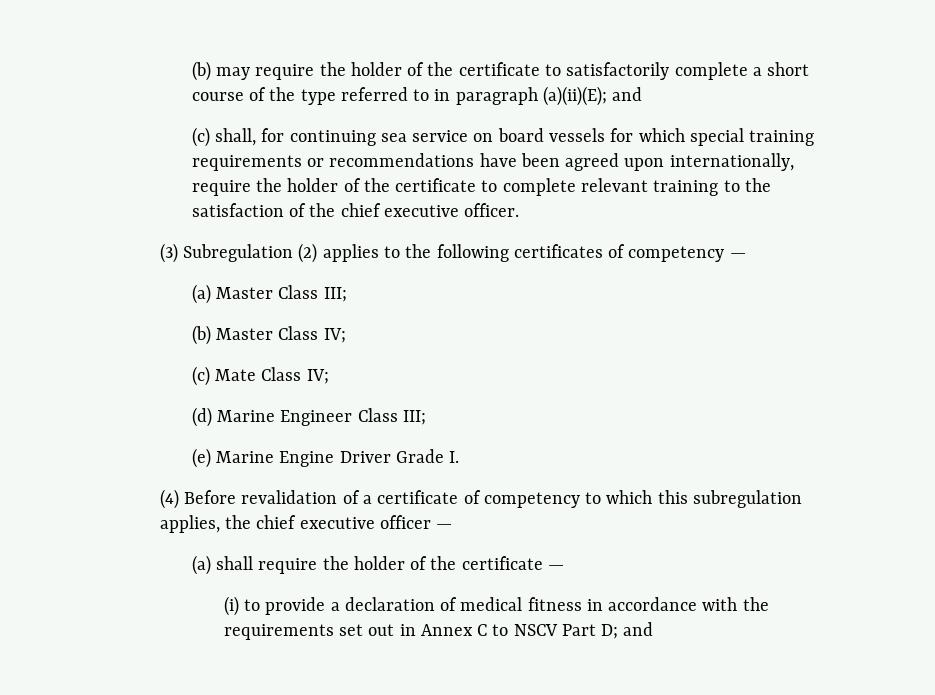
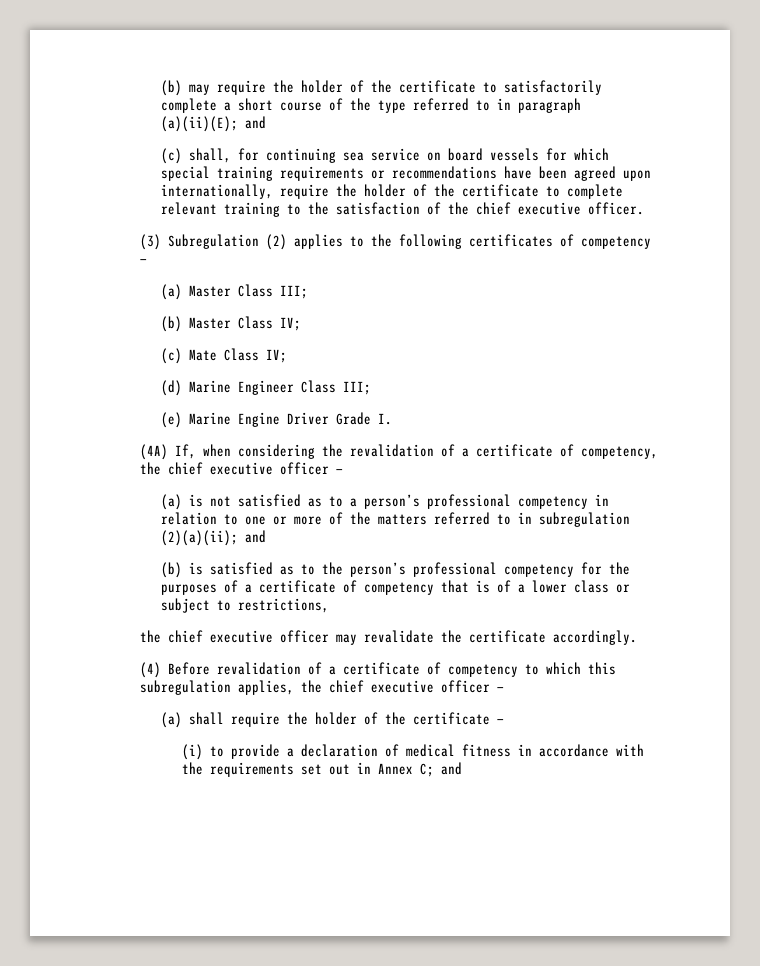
+ (4A) If, when considering the revalidation of a certificate of competency, the chief executive officer —
+ (a) is not satisfied as to a person’s professional competency in relation to one or more of the matters referred to in subregulation (2)(a)(ii); and
+ (b) is satisfied as to the person’s professional competency for the purposes of a certificate of competency that is of a lower class or subject to restrictions,
+ the chief executive officer may revalidate the certificate accordingly.
- (i) to provide a declaration of medical fitness in accordance with the requirements set out in Annex C to NSCV Part D; and
+ (i) to provide a declaration of medical fitness in accordance with the requirements set out in Annex C; and

